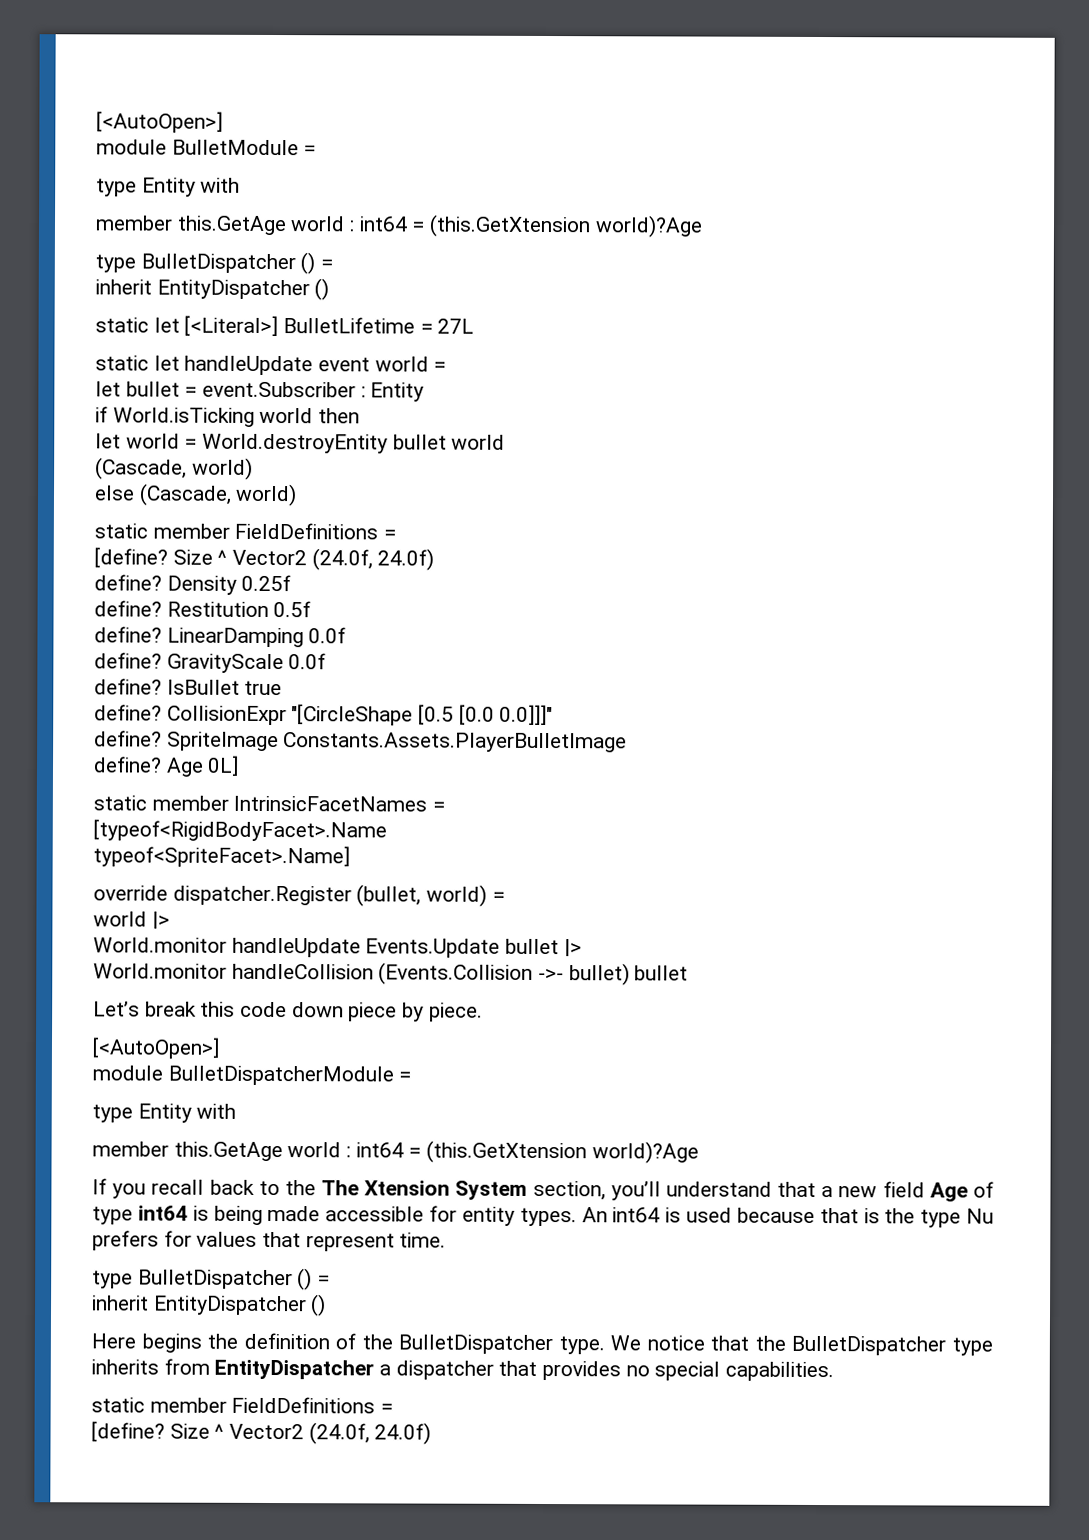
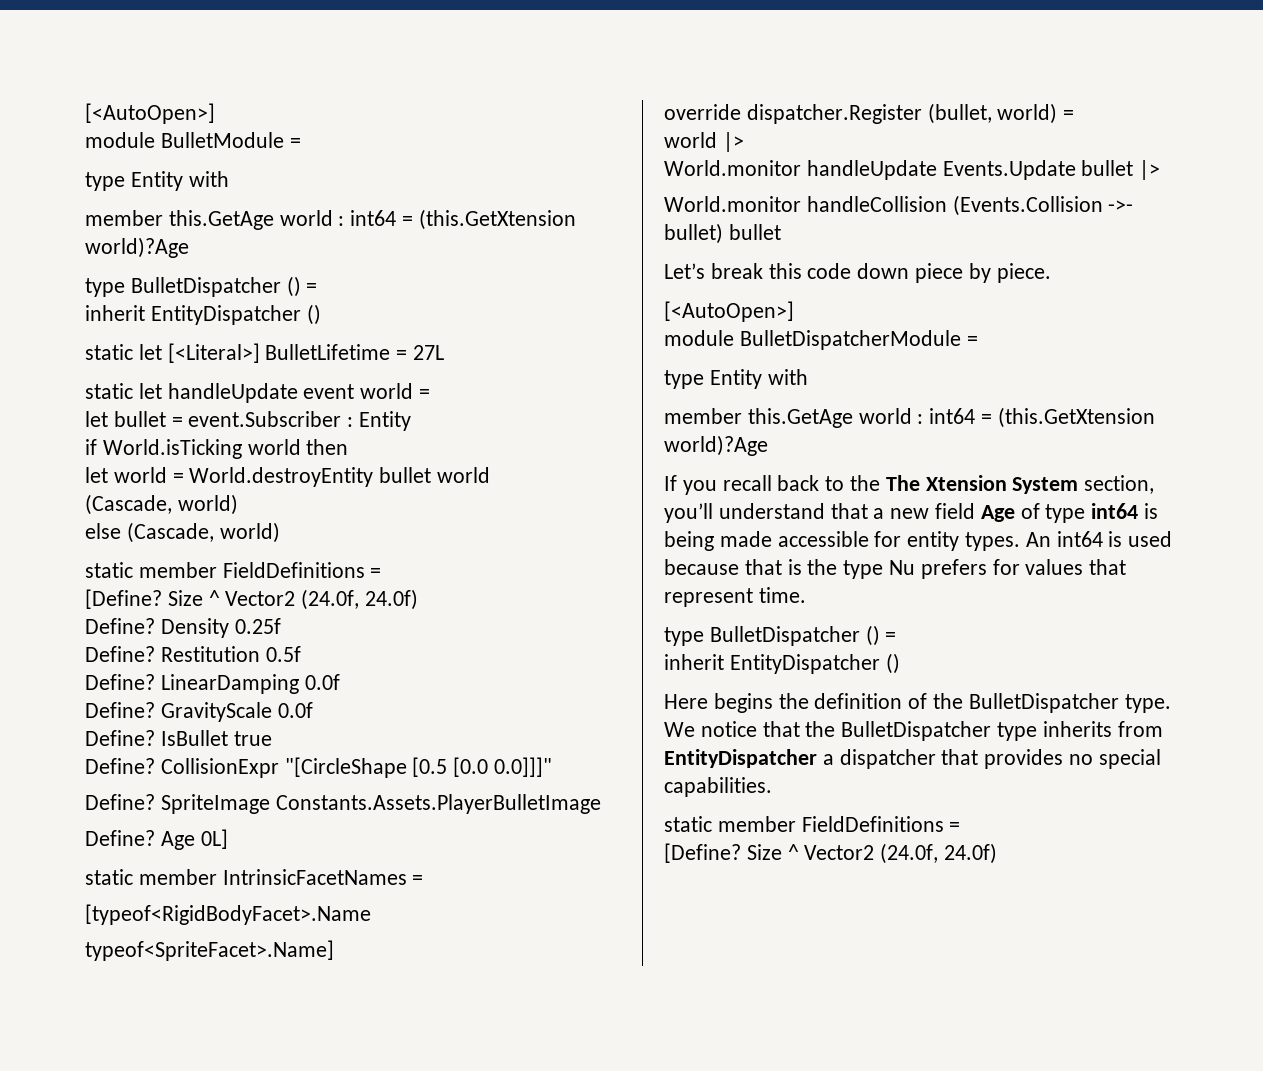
  else (Cascade, world)
  static member FieldDefinitions =
- [define? Size ^ Vector2 (24.0f, 24.0f)
- define?
+ [Define? Size ^ Vector2 (24.0f, 24.0f)
+ Define?
  Density 0.25f
- define?
+ Define?
  Restitution 0.5f
- define?
+ Define?
  LinearDamping 0.0f
- define?
+ Define?
  GravityScale 0.0f
- define?
+ Define?
  IsBullet true
- define?
+ Define?
  CollisionExpr "[CircleShape [0.5 [0.0 0.0]]]"
- define?
+ Define?
  SpriteImage Constants.Assets.PlayerBulletImage
- define?
+ Define?
  We notice that the BulletDispatcher type inherits from EntityDispatcher a dispatcher that provides no special capabilities.
  static member FieldDefinitions =
- [define?
+ [Define?

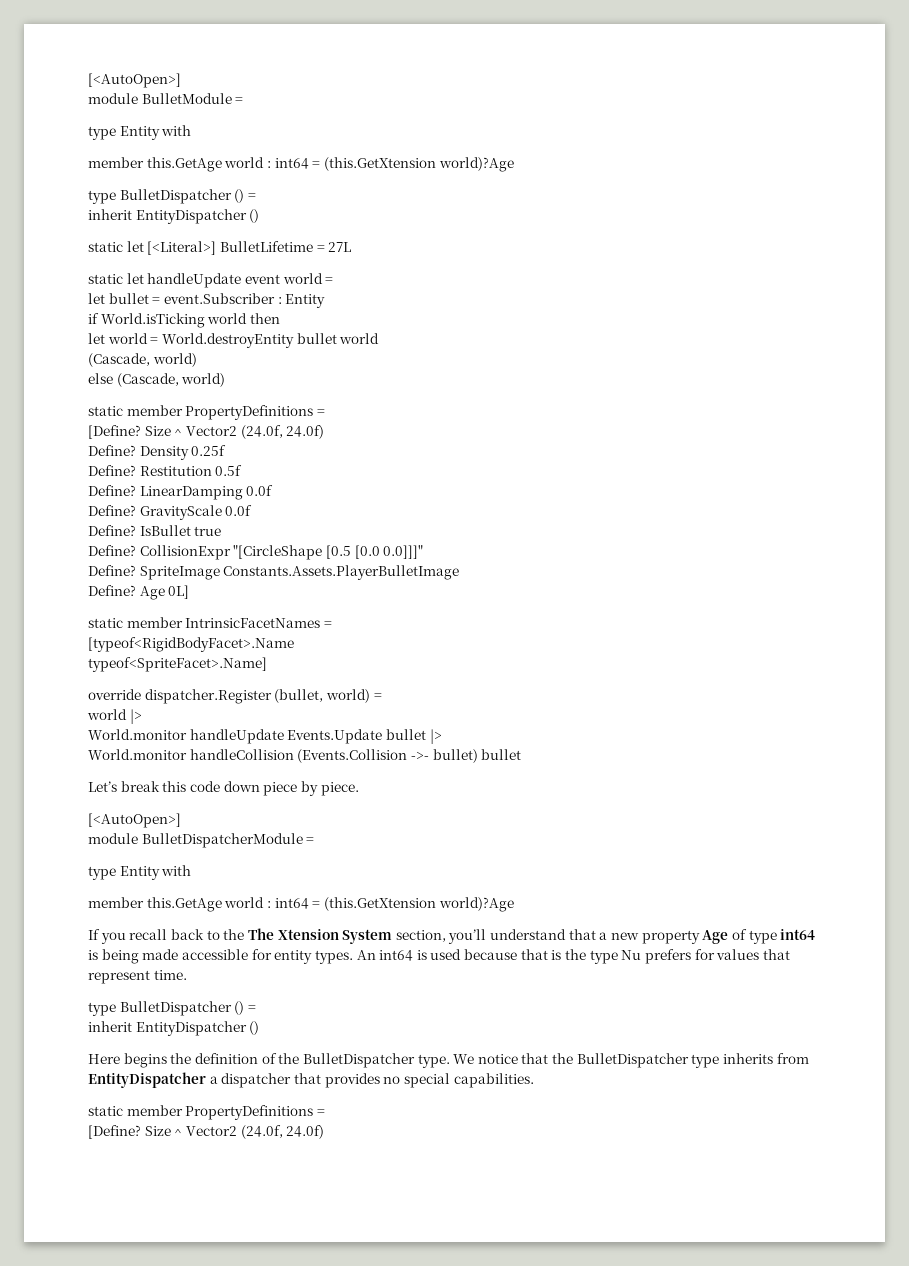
  else (Cascade, world)
- static member FieldDefinitions =
+ static member PropertyDefinitions =
- If you recall back to the The Xtension System section, you’ll understand that a new field Age of type int64 is being made accessible for entity types.
+ If you recall back to the The Xtension System section, you’ll understand that a new property Age of type int64 is being made accessible for entity types.
  We notice that the BulletDispatcher type inherits from EntityDispatcher a dispatcher that provides no special capabilities.
- static member FieldDefinitions =
+ static member PropertyDefinitions =

